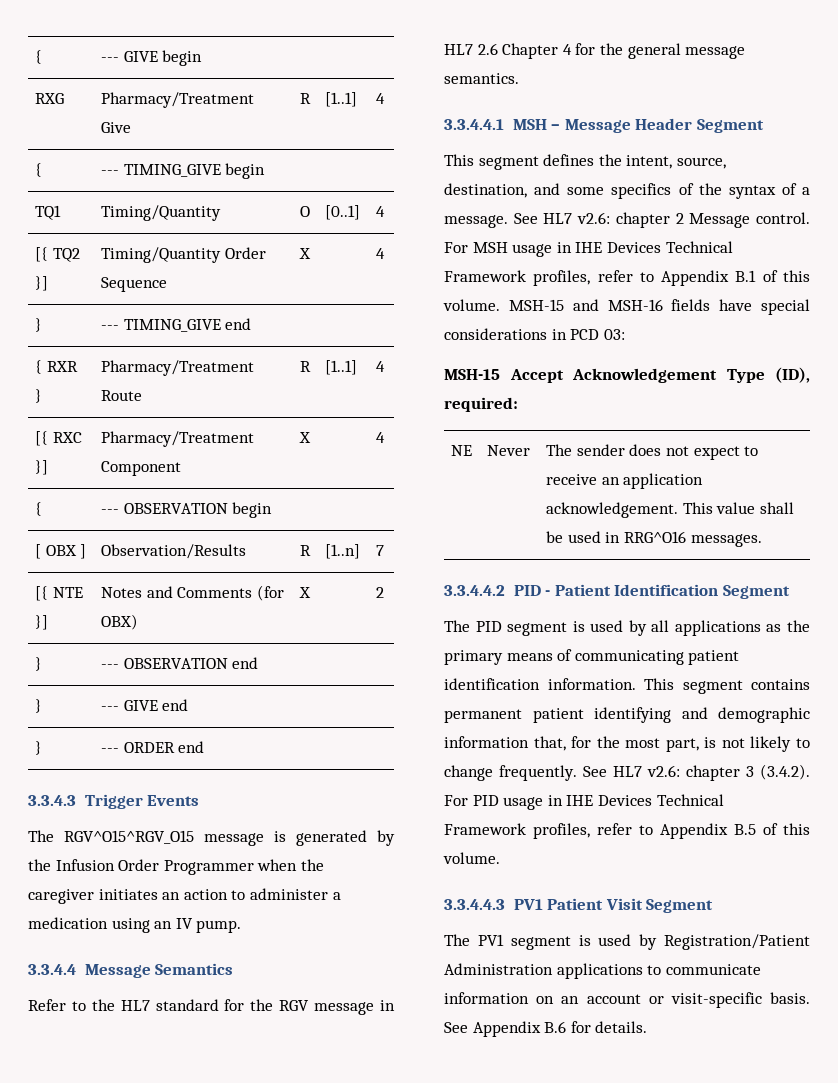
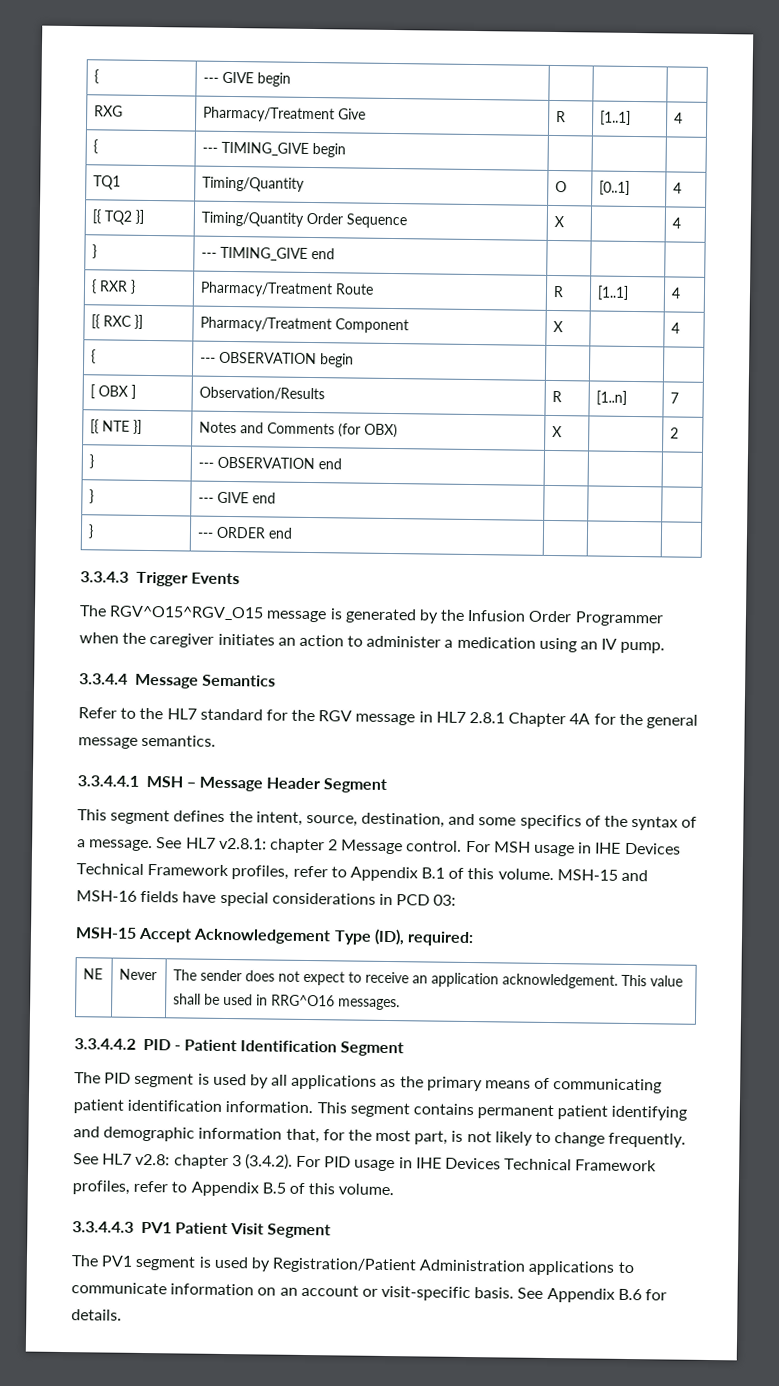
- Refer to the HL7 standard for the RGV message in HL7 2.6 Chapter 4 for the general message semantics.
+ Refer to the HL7 standard for the RGV message in HL7 2.8.1 Chapter 4A for the general message semantics.
- See HL7 v2.6: chapter 2 Message control.
+ See HL7 v2.8.1: chapter 2 Message control.
- See HL7 v2.6: chapter 3 (3.4.2). For PID usage in IHE Devices Technical Framework profiles, refer to Appendix B.5 of this volume.
+ See HL7 v2.8: chapter 3 (3.4.2). For PID usage in IHE Devices Technical Framework profiles, refer to Appendix B.5 of this volume.

